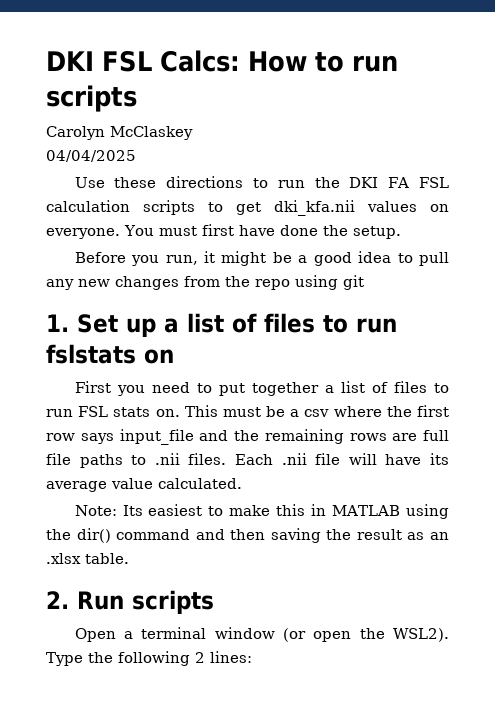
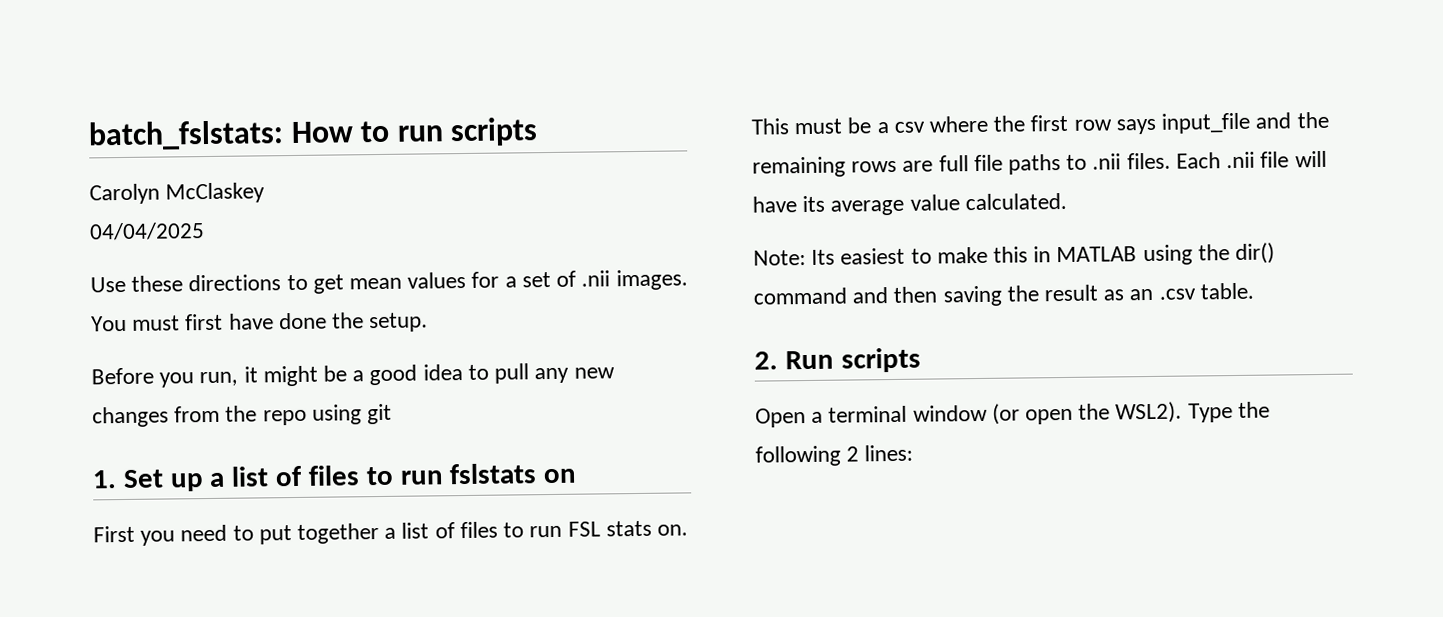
- DKI FSL Calcs: How to run scripts
+ batch_fslstats: How to run scripts
- Use these directions to run the DKI FA FSL calculation scripts to get dki_kfa.nii values on everyone.
+ Use these directions to get mean values for a set of .nii images.
- Note: Its easiest to make this in MATLAB using the dir() command and then saving the result as an .xlsx table.
+ Note: Its easiest to make this in MATLAB using the dir() command and then saving the result as an .csv table.

